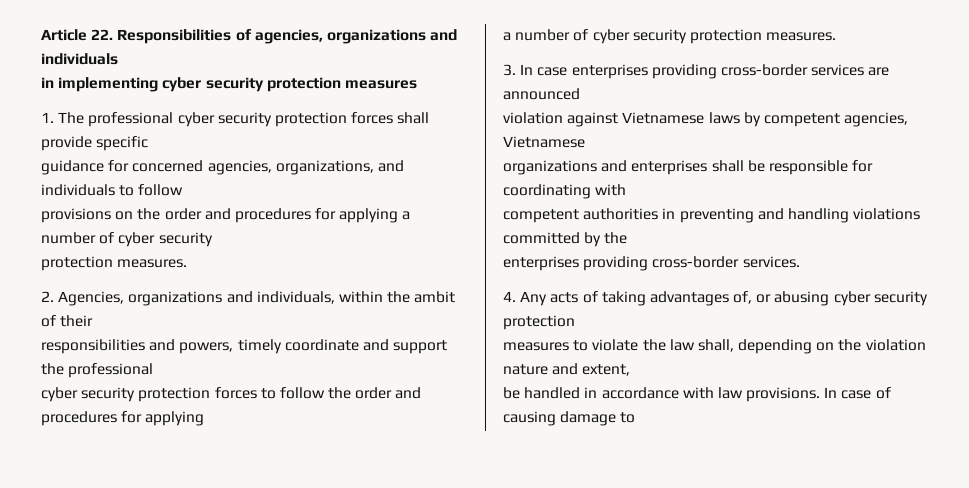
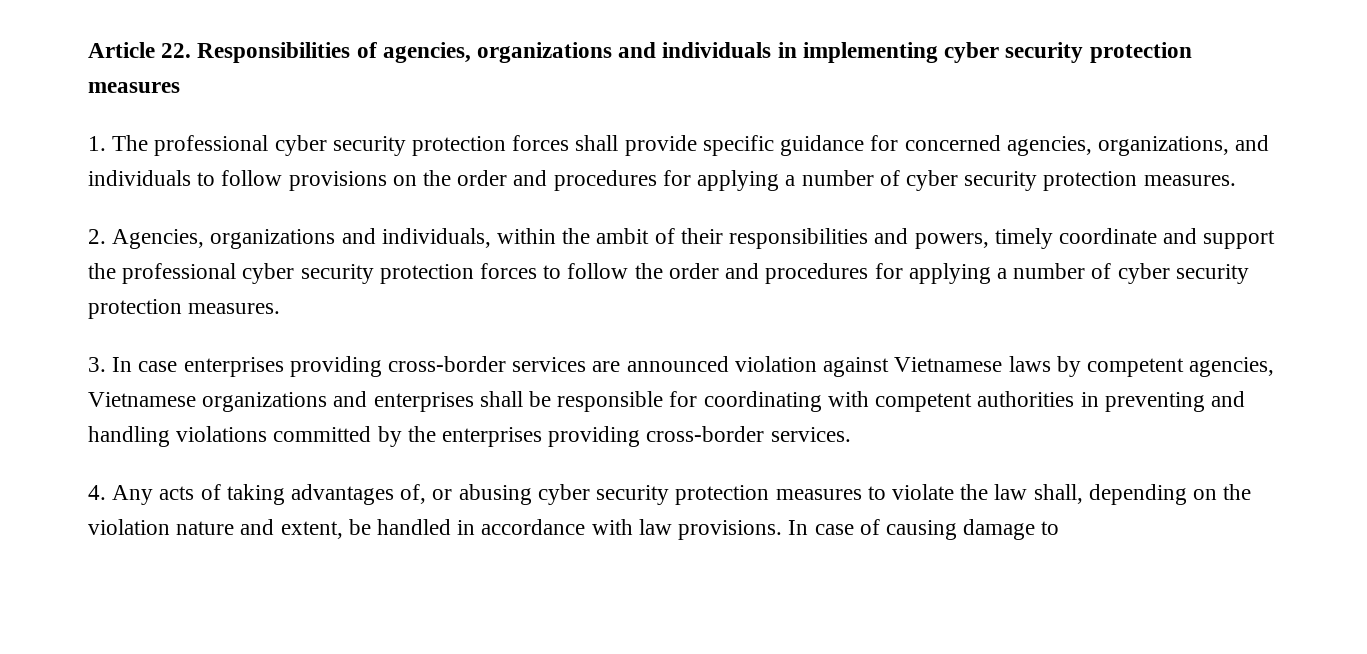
- Article 22. Responsibilities of agencies, organizations and individuals
- in implementing cyber security protection measures
+ Article 22. Responsibilities of agencies, organizations and individuals in implementing cyber security protection measures
- 1. The professional cyber security protection forces shall provide specific
- guidance for concerned agencies, organizations, and individuals to follow
- provisions on the order and procedures for applying a number of cyber security
- protection measures.
+ 1. The professional cyber security protection forces shall provide specific guidance for concerned agencies, organizations, and individuals to follow provisions on the order and procedures for applying a number of cyber security protection measures.
- 2. Agencies, organizations and individuals, within the ambit of their
- responsibilities and powers, timely coordinate and support the professional
- cyber security protection forces to follow the order and procedures for applying
- a number of cyber security protection measures.
+ 2. Agencies, organizations and individuals, within the ambit of their responsibilities and powers, timely coordinate and support the professional cyber security protection forces to follow the order and procedures for applying a number of cyber security protection measures.
- 3. In case enterprises providing cross-border services are announced
- violation against Vietnamese laws by competent agencies, Vietnamese
- organizations and enterprises shall be responsible for coordinating with
- competent authorities in preventing and handling violations committed by the
- enterprises providing cross-border services.
+ 3. In case enterprises providing cross-border services are announced violation against Vietnamese laws by competent agencies, Vietnamese organizations and enterprises shall be responsible for coordinating with competent authorities in preventing and handling violations committed by the enterprises providing cross-border services.
- 4. Any acts of taking advantages of, or abusing cyber security protection
- measures to violate the law shall, depending on the violation nature and extent,
- be handled in accordance with law provisions.
+ 4. Any acts of taking advantages of, or abusing cyber security protection measures to violate the law shall, depending on the violation nature and extent, be handled in accordance with law provisions.

